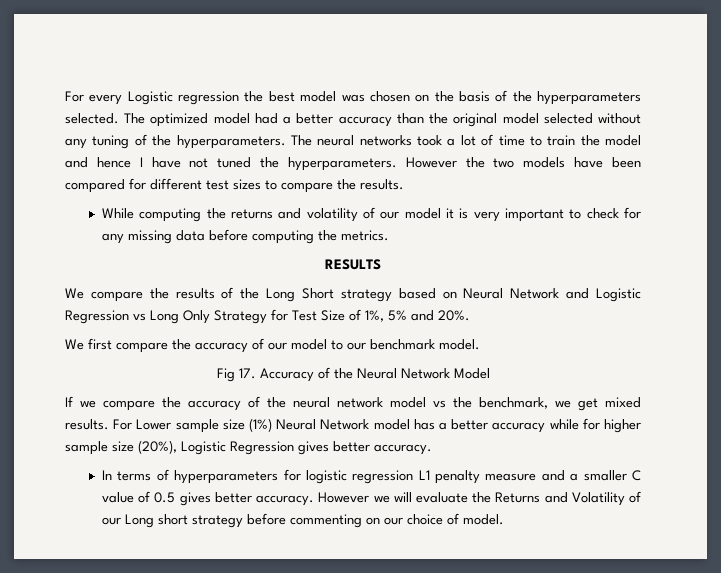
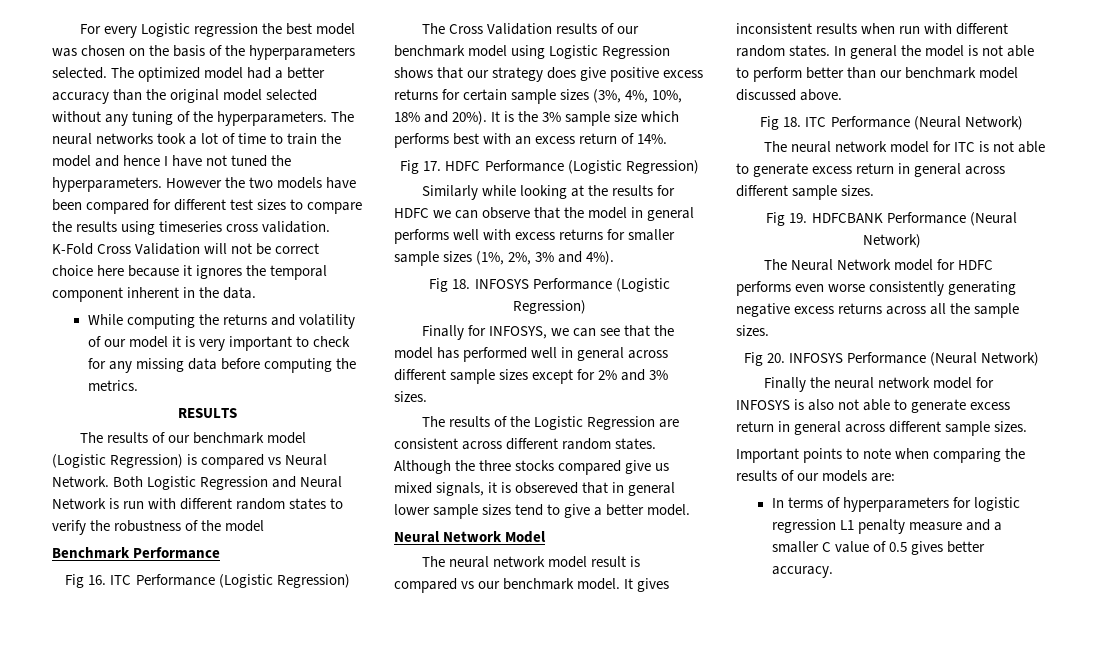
- However the two models have been compared for different test sizes to compare the results.
+ However the two models have been compared for different test sizes to compare the results using timeseries cross validation. K-Fold Cross Validation will not be correct choice here because it ignores the temporal component inherent in the data.
- We compare the results of the Long Short strategy based on Neural Network and Logistic Regression vs Long Only Strategy for Test Size of 1%, 5% and 20%.
- We first compare the accuracy of our model to our benchmark model.
- Fig 17. Accuracy of the Neural Network Model
- If we compare the accuracy of the neural network model vs the benchmark, we get mixed results. For Lower sample size (1%) Neural Network model has a better accuracy while for higher sample size (20%), Logistic Regression gives better accuracy.
+ The results of our benchmark model (Logistic Regression) is compared vs Neural Network. Both Logistic Regression and Neural Network is run with different random states to verify the robustness of the model
+ Benchmark Performance
+ Fig 16. ITC Performance (Logistic Regression)
+ The Cross Validation results of our benchmark model using Logistic Regression shows that our strategy does give positive excess returns for certain sample sizes (3%, 4%, 10%, 18% and 20%). It is the 3% sample size which performs best with an excess return of 14%.
+ Fig 17. HDFC Performance (Logistic Regression)
+ Similarly while looking at the results for HDFC we can observe that the model in general performs well with excess returns for smaller sample sizes (1%, 2%, 3% and 4%).
+ Fig 18. INFOSYS Performance (Logistic Regression)
+ Finally for INFOSYS, we can see that the model has performed well in general across different sample sizes except for 2% and 3% sizes.
+ The results of the Logistic Regression are consistent across different random states. Although the three stocks compared give us mixed signals, it is obsereved that in general lower sample sizes tend to give a better model.
+ Neural Network Model
+ The neural network model result is compared vs our benchmark model. It gives inconsistent results when run with different random states. In general the model is not able to perform better than our benchmark model discussed above.
+ Fig 18. ITC Performance (Neural Network)
+ The neural network model for ITC is not able to generate excess return in general across different sample sizes.
+ Fig 19. HDFCBANK Performance (Neural Network)
+ The Neural Network model for HDFC performs even worse consistently generating negative excess returns across all the sample sizes.
+ Fig 20. INFOSYS Performance (Neural Network)
+ Finally the neural network model for INFOSYS is also not able to generate excess return in general across different sample sizes.
+ Important points to note when comparing the results of our models are:
- However we will evaluate the Returns and Volatility of our Long short strategy before commenting on our choice of model.

